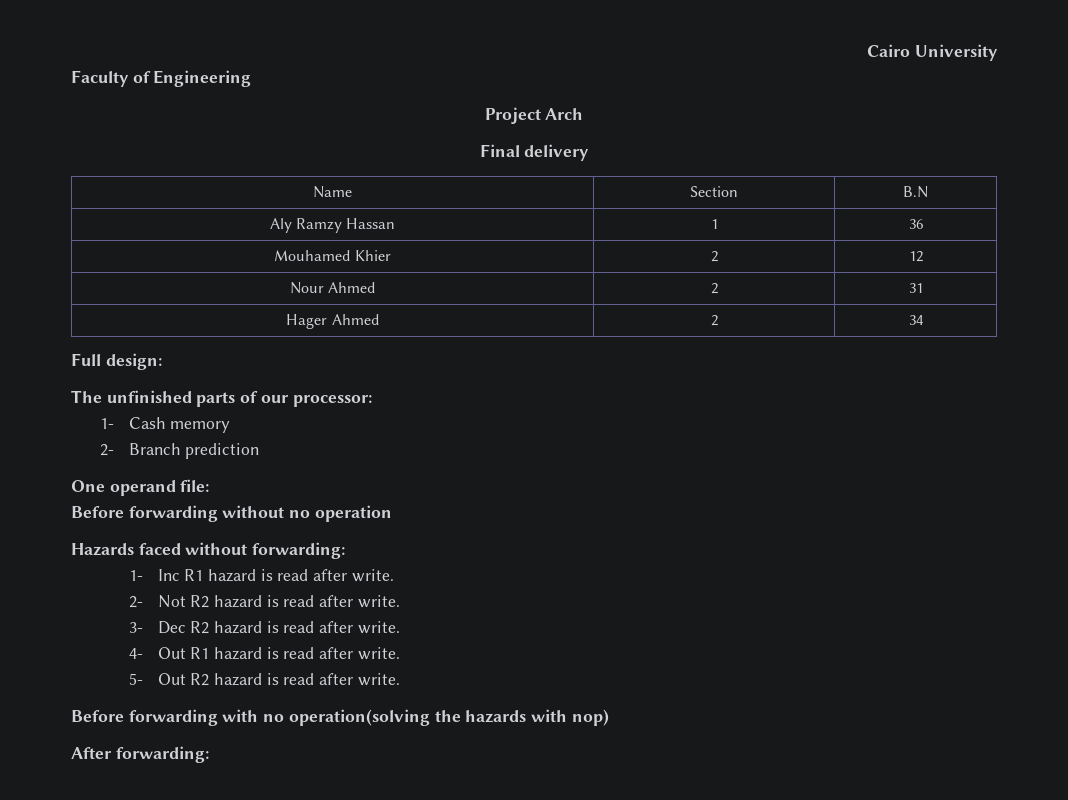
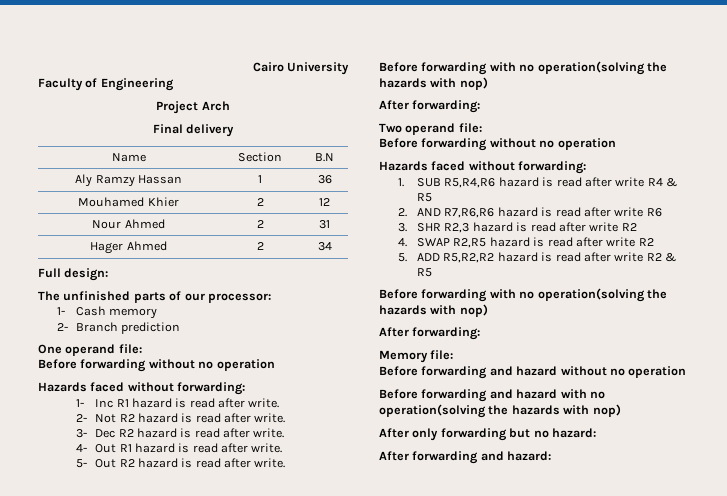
+ Two operand file:
+ Before forwarding without no operation
+ Hazards faced without forwarding:
+ 1. SUB R5,R4,R6 hazard is read after write R4 & R5
+ 2. AND R7,R6,R6 hazard is read after write R6
+ 3. SHR R2,3 hazard is read after write R2
+ 4. SWAP R2,R5 hazard is read after write R2
+ 5. ADD R5,R2,R2 hazard is read after write R2 & R5
+ Before forwarding with no operation(solving the hazards with nop)
+ After forwarding:
+ Memory file:
+ Before forwarding and hazard without no operation
+ Before forwarding and hazard with no operation(solving the hazards with nop)
+ After only forwarding but no hazard:
+ After forwarding and hazard:

